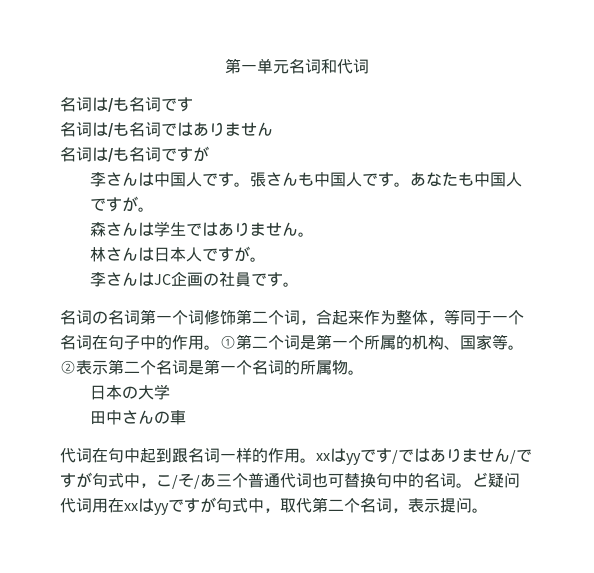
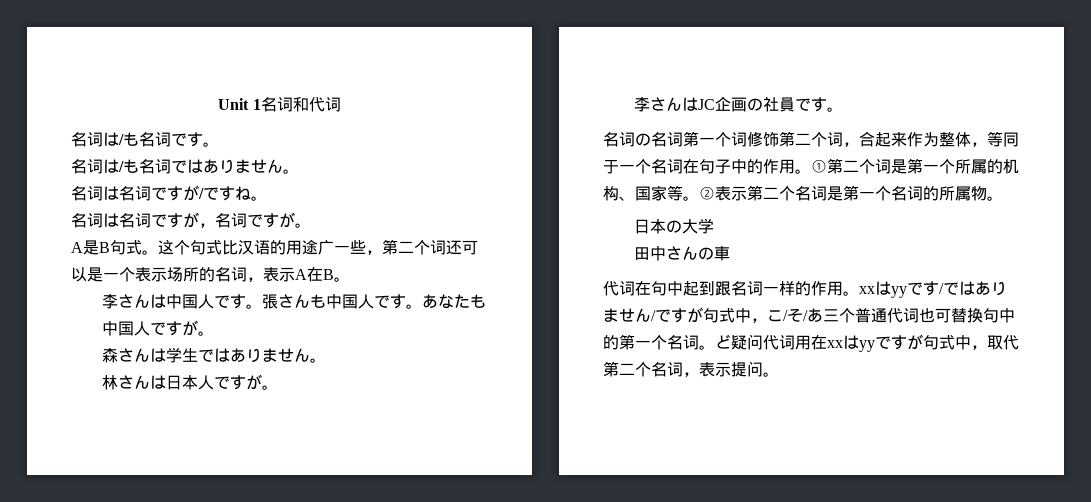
- 第一单元名词和代词
- 名词は/も名词です
+ Unit 1名词和代词
+ 名词は/も名词です。
- 名词は/も名词ではありません
- 名词は/も名词ですが
+ 名词は/も名词ではありません。
+ 名词は名词ですが/ですね。
+ 名词は名词ですが，名词ですが。
+ A是B句式。这个句式比汉语的用途广一些，第二个词还可以是一个表示场所的名词，表示A在B。
- 代词在句中起到跟名词一样的作用。xxはyyです/ではありません/ですが句式中，こ/そ/あ三个普通代词也可替换句中的名词。
+ 代词在句中起到跟名词一样的作用。xxはyyです/ではありません/ですが句式中，こ/そ/あ三个普通代词也可替换句中的第一个名词。

